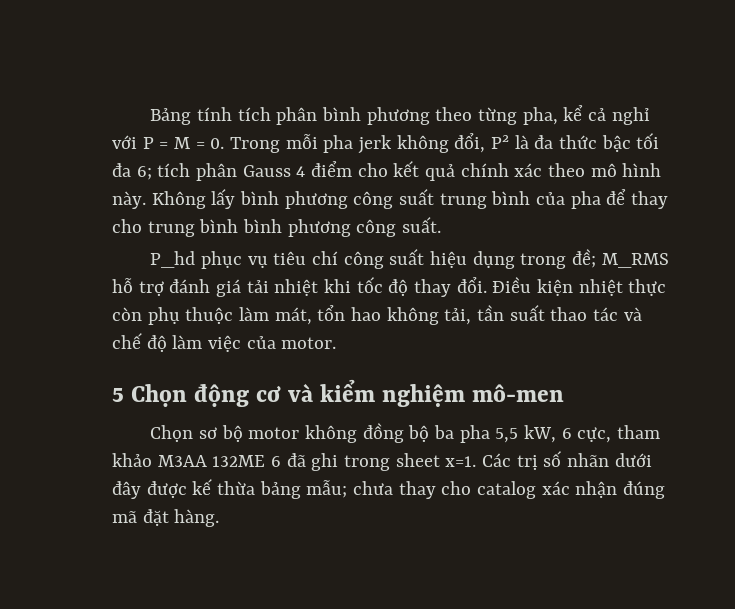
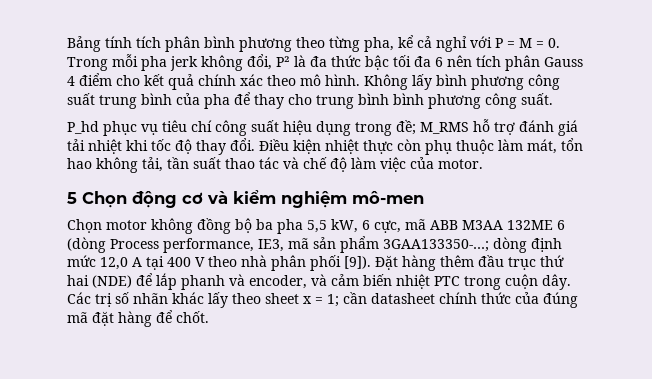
- Bảng tính tích phân bình phương theo từng pha, kể cả nghỉ với P = M = 0. Trong mỗi pha jerk không đổi, P² là đa thức bậc tối đa 6; tích phân Gauss 4 điểm cho kết quả chính xác theo mô hình này.
+ Bảng tính tích phân bình phương theo từng pha, kể cả nghỉ với P = M = 0. Trong mỗi pha jerk không đổi, P² là đa thức bậc tối đa 6 nên tích phân Gauss 4 điểm cho kết quả chính xác theo mô hình.
- Chọn sơ bộ motor không đồng bộ ba pha 5,5 kW, 6 cực, tham khảo M3AA 132ME 6 đã ghi trong sheet x=1. Các trị số nhãn dưới đây được kế thừa bảng mẫu; chưa thay cho catalog xác nhận đúng mã đặt hàng.
+ Chọn motor không đồng bộ ba pha 5,5 kW, 6 cực, mã ABB M3AA 132ME 6 (dòng Process performance, IE3, mã sản phẩm 3GAA133350-…; dòng định mức 12,0 A tại 400 V theo nhà phân phối [9]). Đặt hàng thêm đầu trục thứ hai (NDE) để lắp phanh và encoder, và cảm biến nhiệt PTC trong cuộn dây. Các trị số nhãn khác lấy theo sheet x = 1; cần datasheet chính thức của đúng mã đặt hàng để chốt.

